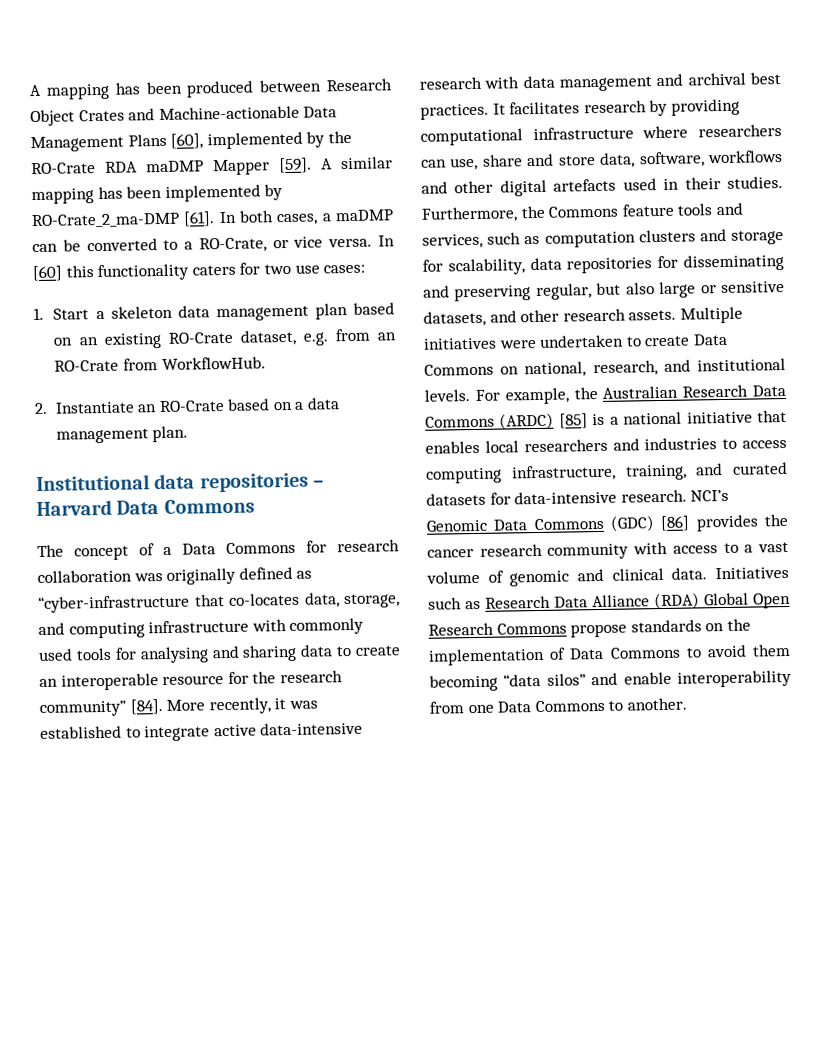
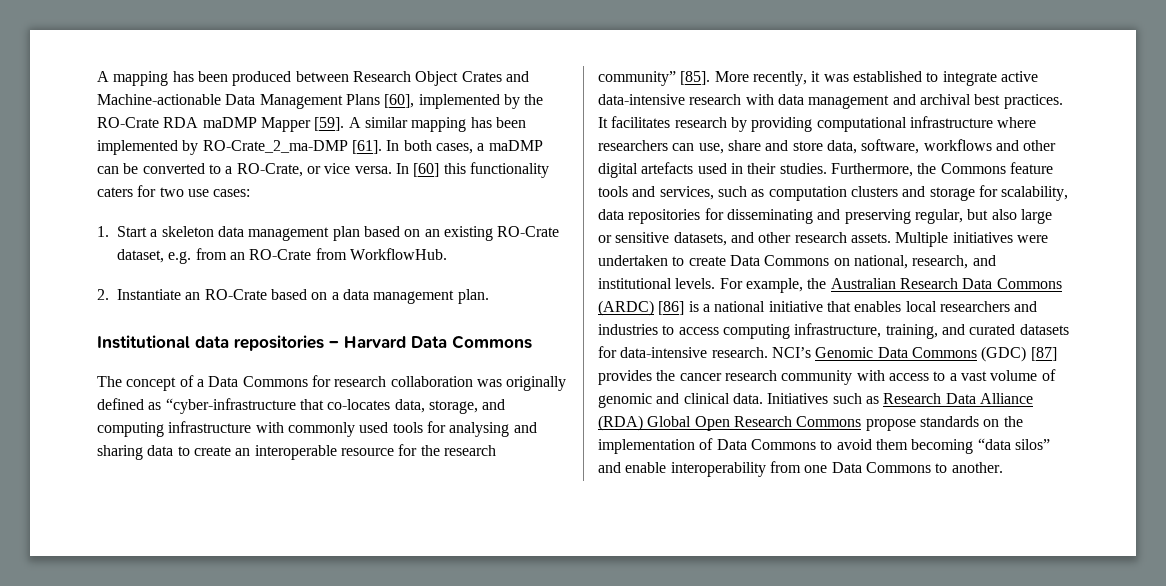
- The concept of a Data Commons for research collaboration was originally defined as “cyber-infrastructure that co-locates data, storage, and computing infrastructure with commonly used tools for analysing and sharing data to create an interoperable resource for the research community” [84].
+ The concept of a Data Commons for research collaboration was originally defined as “cyber-infrastructure that co-locates data, storage, and computing infrastructure with commonly used tools for analysing and sharing data to create an interoperable resource for the research community” [85].
- For example, the Australian Research Data Commons (ARDC) [85] is a national initiative that enables local researchers and industries to access computing infrastructure, training, and curated datasets for data-intensive research.
+ For example, the Australian Research Data Commons (ARDC) [86] is a national initiative that enables local researchers and industries to access computing infrastructure, training, and curated datasets for data-intensive research.
- NCI’s Genomic Data Commons (GDC) [86] provides the cancer research community with access to a vast volume of genomic and clinical data.
+ NCI’s Genomic Data Commons (GDC) [87] provides the cancer research community with access to a vast volume of genomic and clinical data.

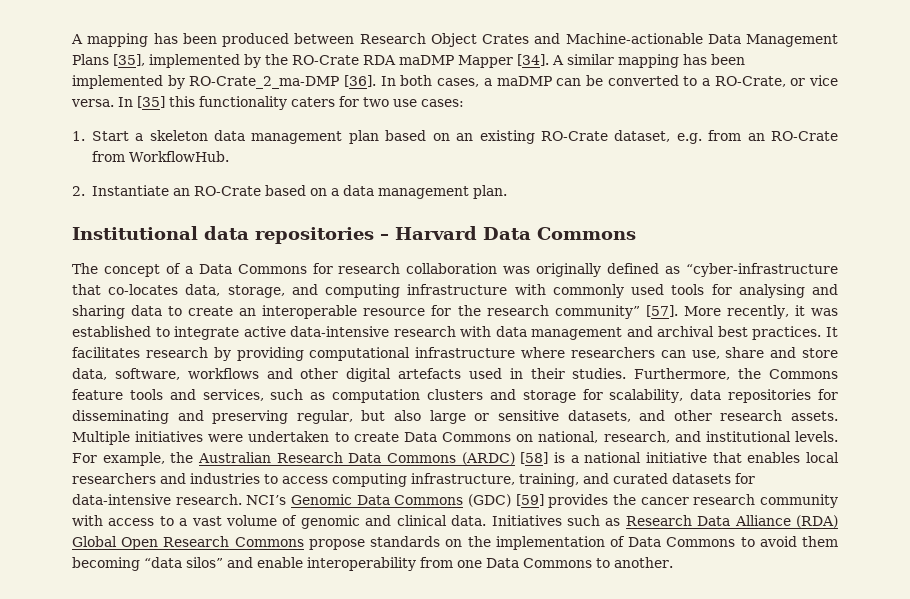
- A mapping has been produced between Research Object Crates and Machine-actionable Data Management Plans [60], implemented by the RO-Crate RDA maDMP Mapper [59].
+ A mapping has been produced between Research Object Crates and Machine-actionable Data Management Plans [35], implemented by the RO-Crate RDA maDMP Mapper [34].
- A similar mapping has been implemented by RO-Crate_2_ma-DMP [61].
+ A similar mapping has been implemented by RO-Crate_2_ma-DMP [36].
- In [60] this functionality caters for two use cases:
+ In [35] this functionality caters for two use cases:
- The concept of a Data Commons for research collaboration was originally defined as “cyber-infrastructure that co-locates data, storage, and computing infrastructure with commonly used tools for analysing and sharing data to create an interoperable resource for the research community” [85].
+ The concept of a Data Commons for research collaboration was originally defined as “cyber-infrastructure that co-locates data, storage, and computing infrastructure with commonly used tools for analysing and sharing data to create an interoperable resource for the research community” [57].
- For example, the Australian Research Data Commons (ARDC) [86] is a national initiative that enables local researchers and industries to access computing infrastructure, training, and curated datasets for data-intensive research.
+ For example, the Australian Research Data Commons (ARDC) [58] is a national initiative that enables local researchers and industries to access computing infrastructure, training, and curated datasets for data-intensive research.
- NCI’s Genomic Data Commons (GDC) [87] provides the cancer research community with access to a vast volume of genomic and clinical data.
+ NCI’s Genomic Data Commons (GDC) [59] provides the cancer research community with access to a vast volume of genomic and clinical data.

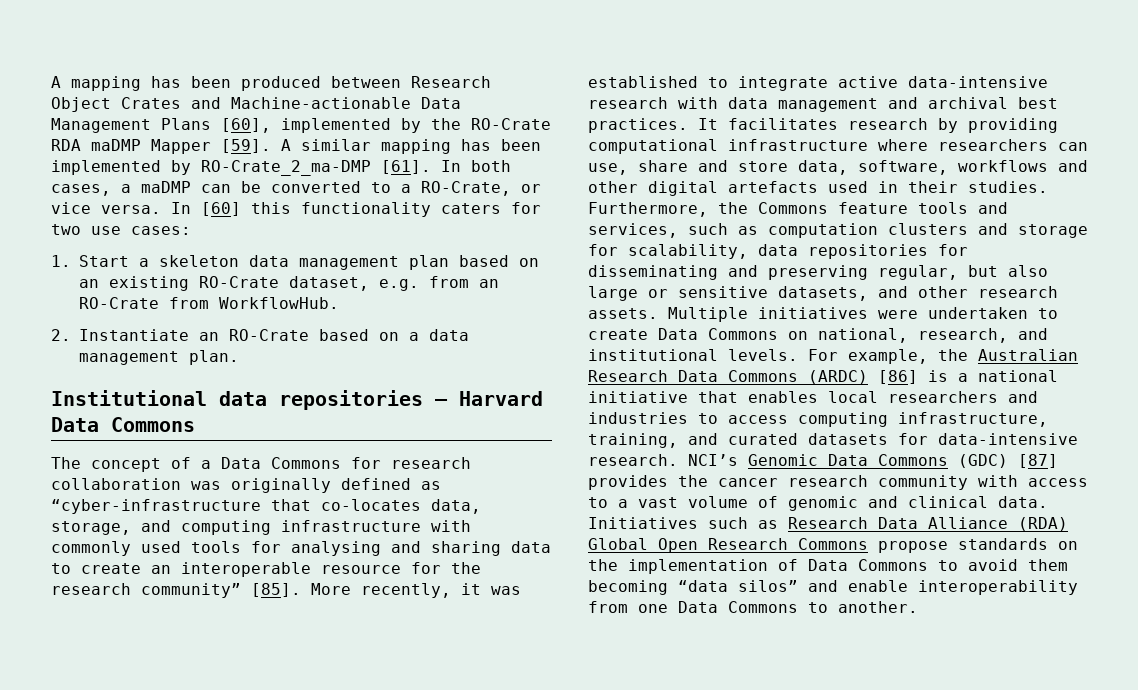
- A mapping has been produced between Research Object Crates and Machine-actionable Data Management Plans [35], implemented by the RO-Crate RDA maDMP Mapper [34].
+ A mapping has been produced between Research Object Crates and Machine-actionable Data Management Plans [60], implemented by the RO-Crate RDA maDMP Mapper [59].
- A similar mapping has been implemented by RO-Crate_2_ma-DMP [36].
+ A similar mapping has been implemented by RO-Crate_2_ma-DMP [61].
- In [35] this functionality caters for two use cases:
+ In [60] this functionality caters for two use cases:
- The concept of a Data Commons for research collaboration was originally defined as “cyber-infrastructure that co-locates data, storage, and computing infrastructure with commonly used tools for analysing and sharing data to create an interoperable resource for the research community” [57].
+ The concept of a Data Commons for research collaboration was originally defined as “cyber-infrastructure that co-locates data, storage, and computing infrastructure with commonly used tools for analysing and sharing data to create an interoperable resource for the research community” [85].
- For example, the Australian Research Data Commons (ARDC) [58] is a national initiative that enables local researchers and industries to access computing infrastructure, training, and curated datasets for data-intensive research.
+ For example, the Australian Research Data Commons (ARDC) [86] is a national initiative that enables local researchers and industries to access computing infrastructure, training, and curated datasets for data-intensive research.
- NCI’s Genomic Data Commons (GDC) [59] provides the cancer research community with access to a vast volume of genomic and clinical data.
+ NCI’s Genomic Data Commons (GDC) [87] provides the cancer research community with access to a vast volume of genomic and clinical data.

